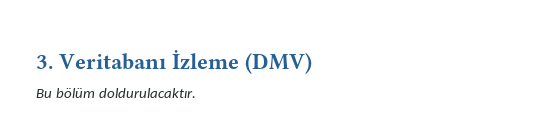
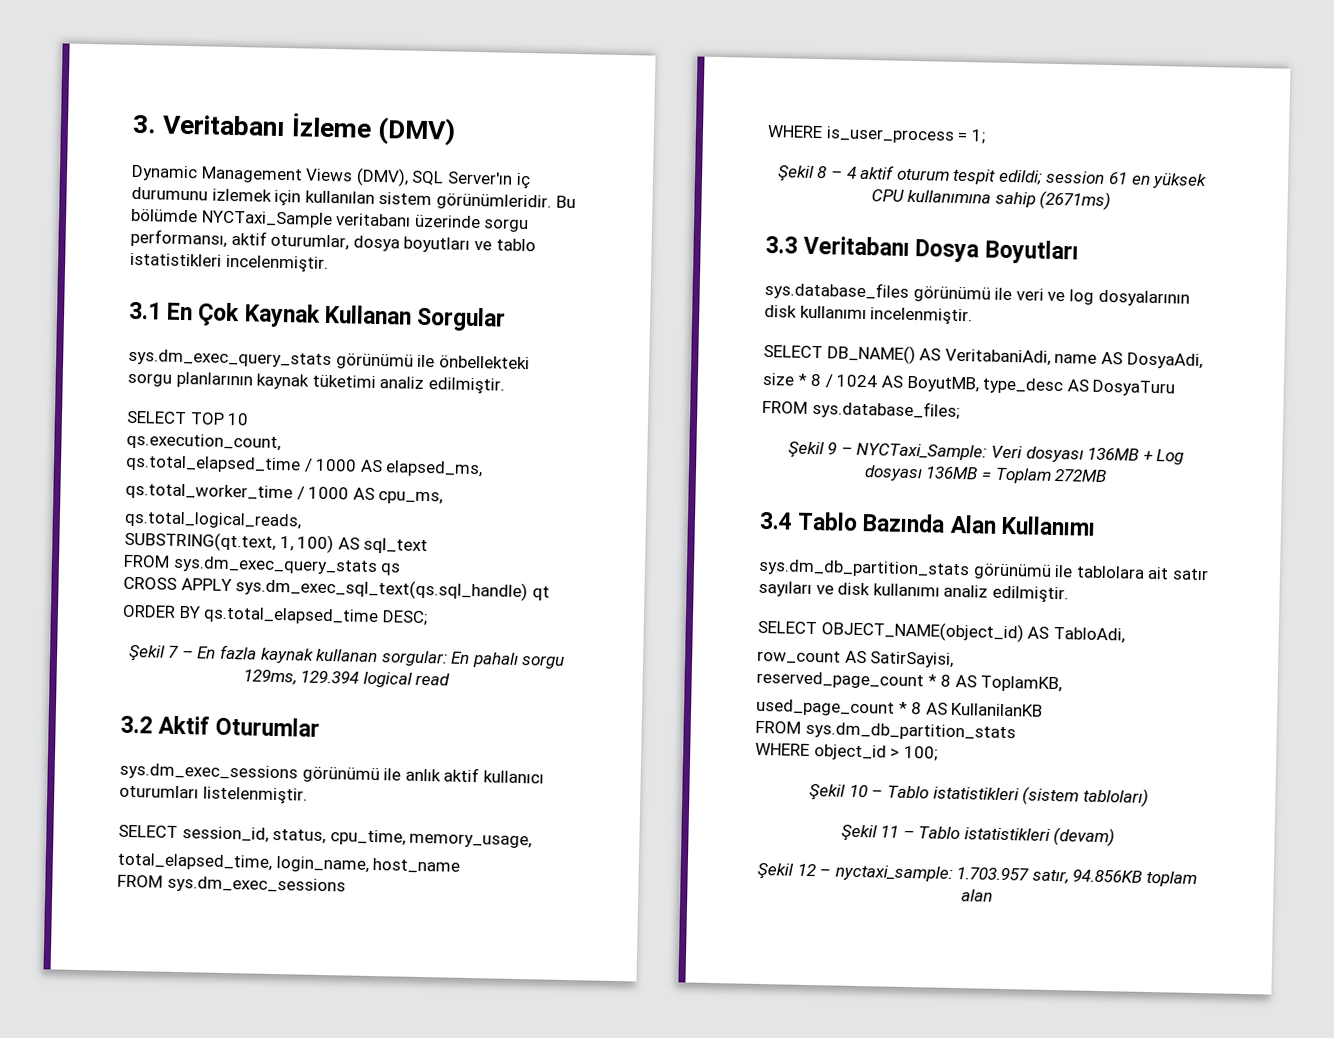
- Bu bölüm doldurulacaktır.
+ Dynamic Management Views (DMV), SQL Server'ın iç durumunu izlemek için kullanılan sistem görünümleridir. Bu bölümde NYCTaxi_Sample veritabanı üzerinde sorgu performansı, aktif oturumlar, dosya boyutları ve tablo istatistikleri incelenmiştir.
+ 3.1 En Çok Kaynak Kullanan Sorgular
+ sys.dm_exec_query_stats görünümü ile önbellekteki sorgu planlarının kaynak tüketimi analiz edilmiştir.
+ SELECT TOP 10
+ qs.execution_count,
+ qs.total_elapsed_time / 1000 AS elapsed_ms,
+ qs.total_worker_time / 1000 AS cpu_ms,
+ qs.total_logical_reads,
+ SUBSTRING(qt.text, 1, 100) AS sql_text
+ FROM sys.dm_exec_query_stats qs
+ CROSS APPLY sys.dm_exec_sql_text(qs.sql_handle) qt
+ ORDER BY qs.total_elapsed_time DESC;
+ Şekil 7 – En fazla kaynak kullanan sorgular: En pahalı sorgu 129ms, 129.394 logical read
+ 3.2 Aktif Oturumlar
+ sys.dm_exec_sessions görünümü ile anlık aktif kullanıcı oturumları listelenmiştir.
+ SELECT session_id, status, cpu_time, memory_usage,
+ total_elapsed_time, login_name, host_name
+ FROM sys.dm_exec_sessions
+ WHERE is_user_process = 1;
+ Şekil 8 – 4 aktif oturum tespit edildi; session 61 en yüksek CPU kullanımına sahip (2671ms)
+ 3.3 Veritabanı Dosya Boyutları
+ sys.database_files görünümü ile veri ve log dosyalarının disk kullanımı incelenmiştir.
+ SELECT DB_NAME() AS VeritabaniAdi, name AS DosyaAdi,
+ size * 8 / 1024 AS BoyutMB, type_desc AS DosyaTuru
+ FROM sys.database_files;
+ Şekil 9 – NYCTaxi_Sample: Veri dosyası 136MB + Log dosyası 136MB = Toplam 272MB
+ 3.4 Tablo Bazında Alan Kullanımı
+ sys.dm_db_partition_stats görünümü ile tablolara ait satır sayıları ve disk kullanımı analiz edilmiştir.
+ SELECT OBJECT_NAME(object_id) AS TabloAdi,
+ row_count AS SatirSayisi,
+ reserved_page_count * 8 AS ToplamKB,
+ used_page_count * 8 AS KullanilanKB
+ FROM sys.dm_db_partition_stats
+ WHERE object_id > 100;
+ Şekil 10 – Tablo istatistikleri (sistem tabloları)
+ Şekil 11 – Tablo istatistikleri (devam)
+ Şekil 12 – nyctaxi_sample: 1.703.957 satır, 94.856KB toplam alan

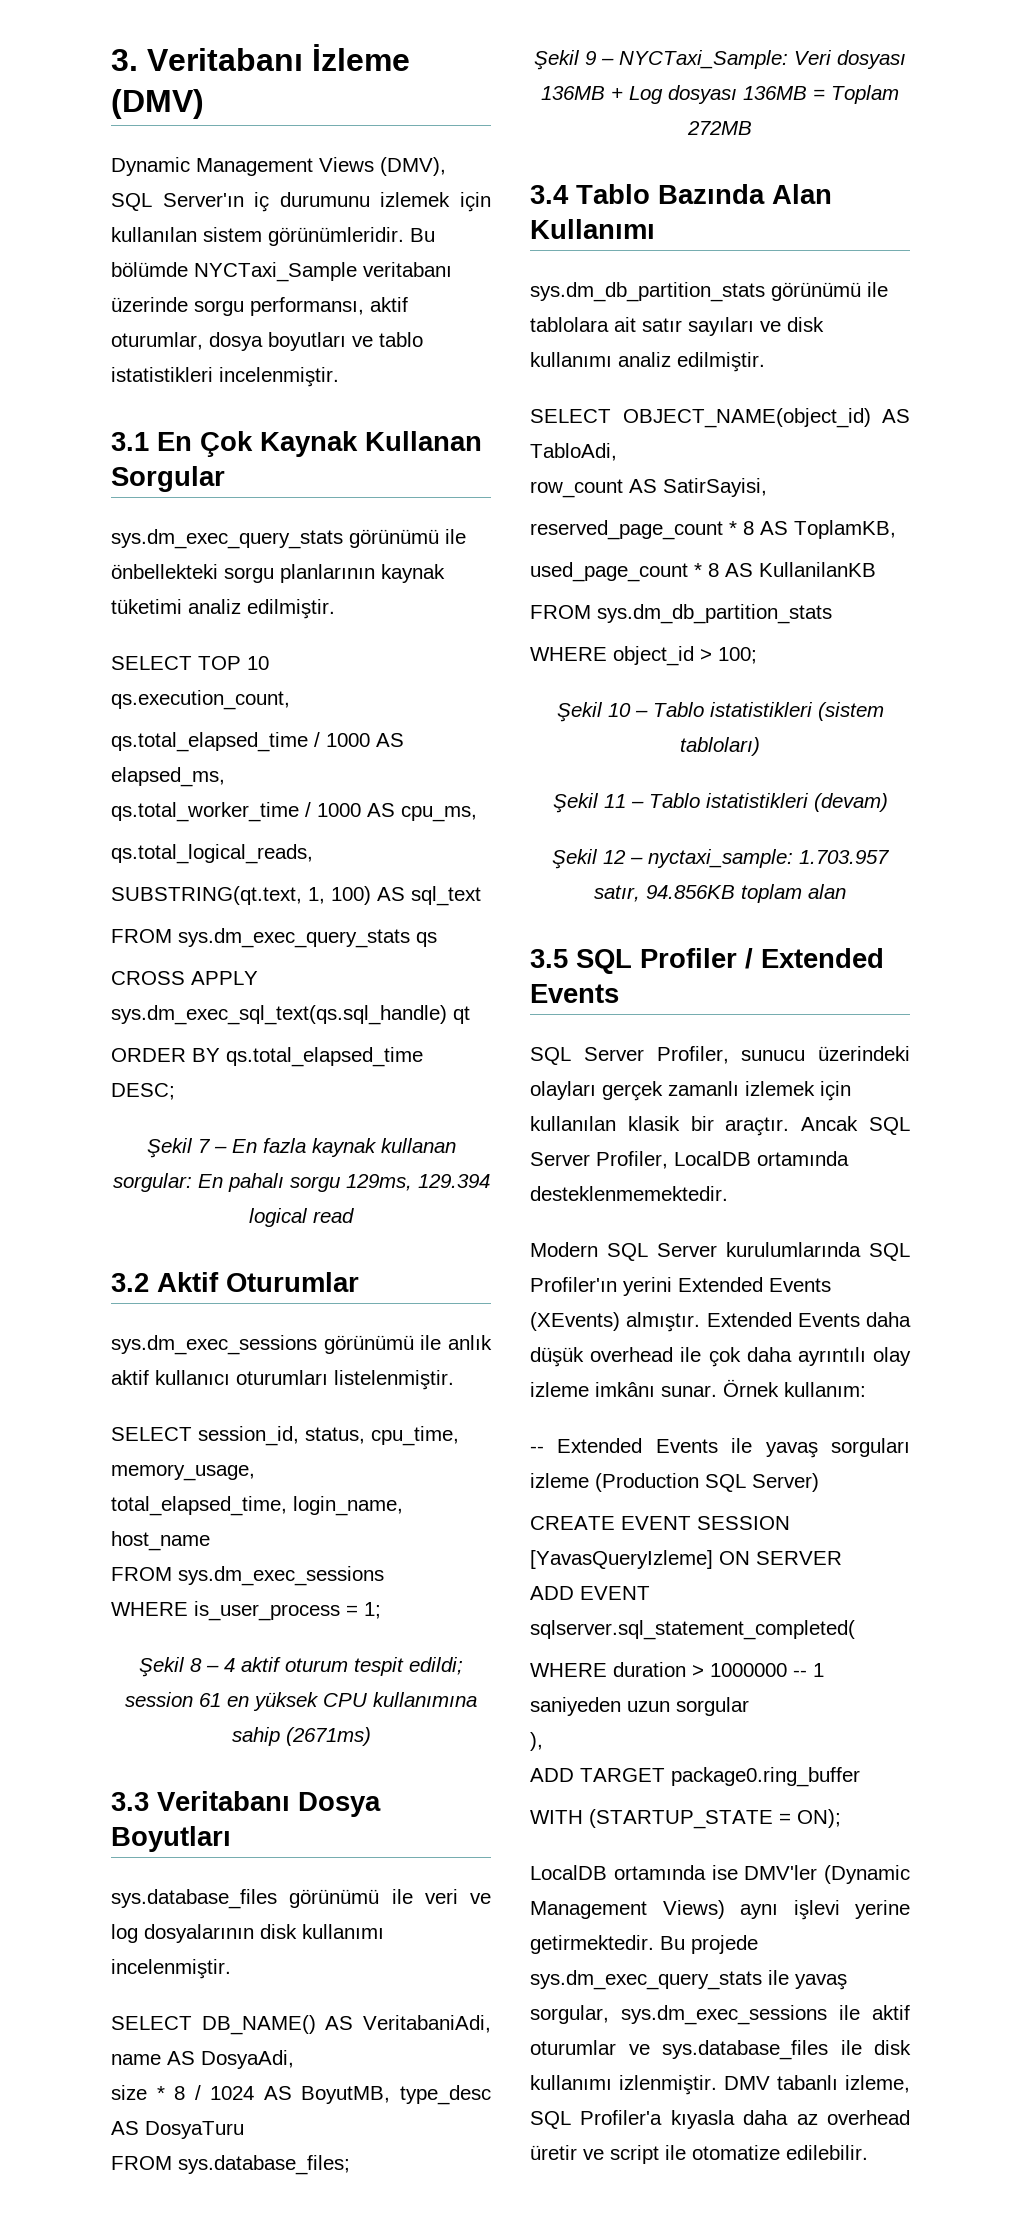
+ 3.5 SQL Profiler / Extended Events
+ SQL Server Profiler, sunucu üzerindeki olayları gerçek zamanlı izlemek için kullanılan klasik bir araçtır. Ancak SQL Server Profiler, LocalDB ortamında desteklenmemektedir.
+ Modern SQL Server kurulumlarında SQL Profiler'ın yerini Extended Events (XEvents) almıştır. Extended Events daha düşük overhead ile çok daha ayrıntılı olay izleme imkânı sunar. Örnek kullanım:
+ -- Extended Events ile yavaş sorguları izleme (Production SQL Server)
+ CREATE EVENT SESSION [YavasQueryIzleme] ON SERVER
+ ADD EVENT sqlserver.sql_statement_completed(
+ WHERE duration > 1000000 -- 1 saniyeden uzun sorgular
+ ),
+ ADD TARGET package0.ring_buffer
+ WITH (STARTUP_STATE = ON);
+ LocalDB ortamında ise DMV'ler (Dynamic Management Views) aynı işlevi yerine getirmektedir. Bu projede sys.dm_exec_query_stats ile yavaş sorgular, sys.dm_exec_sessions ile aktif oturumlar ve sys.database_files ile disk kullanımı izlenmiştir. DMV tabanlı izleme, SQL Profiler'a kıyasla daha az overhead üretir ve script ile otomatize edilebilir.

